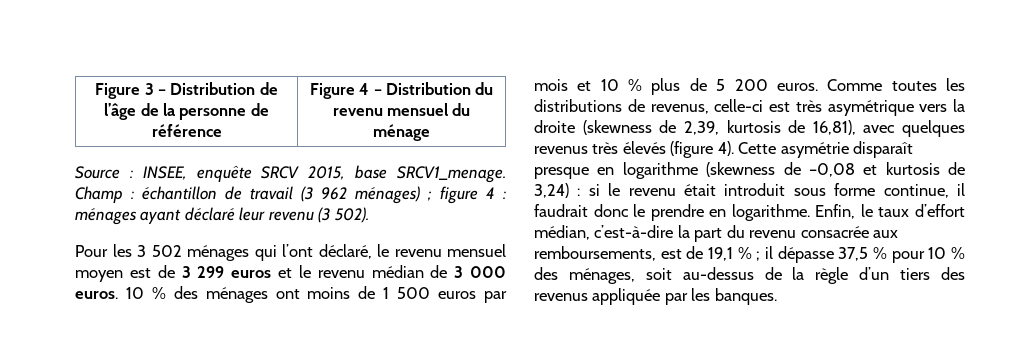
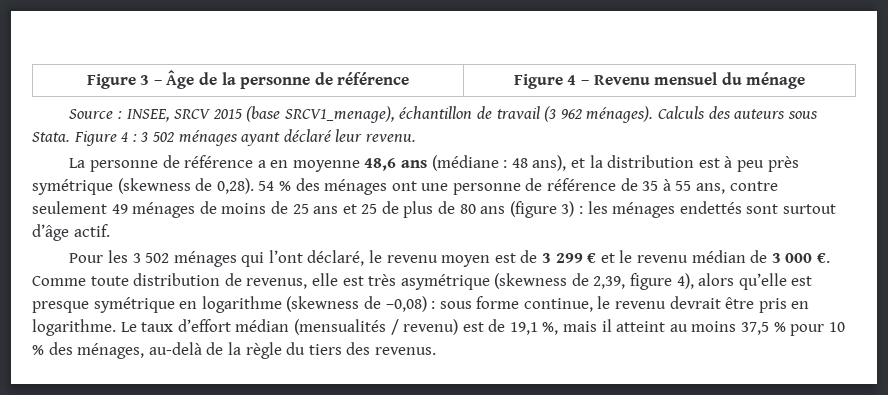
- Figure 3 – Distribution de l’âge de la personne de référence | Figure 4 – Distribution du revenu mensuel du ménage
+ Figure 3 – Âge de la personne de référence | Figure 4 – Revenu mensuel du ménage
- Source : INSEE, enquête SRCV 2015, base SRCV1_menage. Champ : échantillon de travail (3 962 ménages) ; figure 4 : ménages ayant déclaré leur revenu (3 502).
+ Source : INSEE, SRCV 2015 (base SRCV1_menage), échantillon de travail (3 962 ménages). Calculs des auteurs sous Stata. Figure 4 : 3 502 ménages ayant déclaré leur revenu.
+ La personne de référence a en moyenne 48,6 ans (médiane : 48 ans), et la distribution est à peu près symétrique (skewness de 0,28). 54 % des ménages ont une personne de référence de 35 à 55 ans, contre seulement 49 ménages de moins de 25 ans et 25 de plus de 80 ans (figure 3) : les ménages endettés sont surtout d’âge actif.
- Pour les 3 502 ménages qui l’ont déclaré, le revenu mensuel moyen est de 3 299 euros et le revenu médian de 3 000 euros. 10 % des ménages ont moins de 1 500 euros par mois et 10 % plus de 5 200 euros. Comme toutes les distributions de revenus, celle-ci est très asymétrique vers la droite (skewness de 2,39, kurtosis de 16,81), avec quelques revenus très élevés (figure 4). Cette asymétrie disparaît presque en logarithme (skewness de –0,08 et kurtosis de 3,24) : si le revenu était introduit sous forme continue, il faudrait donc le prendre en logarithme. Enfin, le taux d’effort médian, c’est-à-dire la part du revenu consacrée aux remboursements, est de 19,1 % ; il dépasse 37,5 % pour 10 % des ménages, soit au-dessus de la règle d’un tiers des revenus appliquée par les banques.
+ Pour les 3 502 ménages qui l’ont déclaré, le revenu moyen est de 3 299 € et le revenu médian de 3 000 €. Comme toute distribution de revenus, elle est très asymétrique (skewness de 2,39, figure 4), alors qu’elle est presque symétrique en logarithme (skewness de –0,08) : sous forme continue, le revenu devrait être pris en logarithme. Le taux d’effort médian (mensualités / revenu) est de 19,1 %, mais il atteint au moins 37,5 % pour 10 % des ménages, au-delà de la règle du tiers des revenus.

